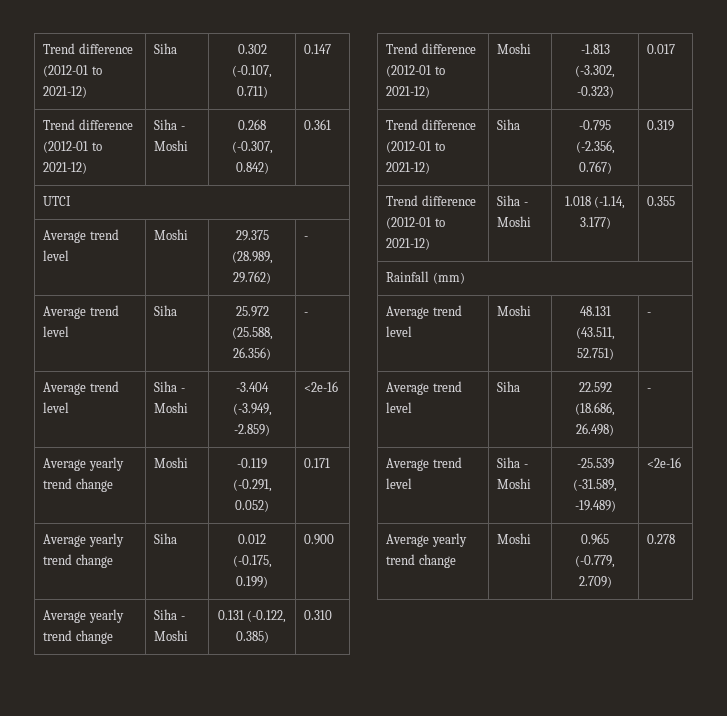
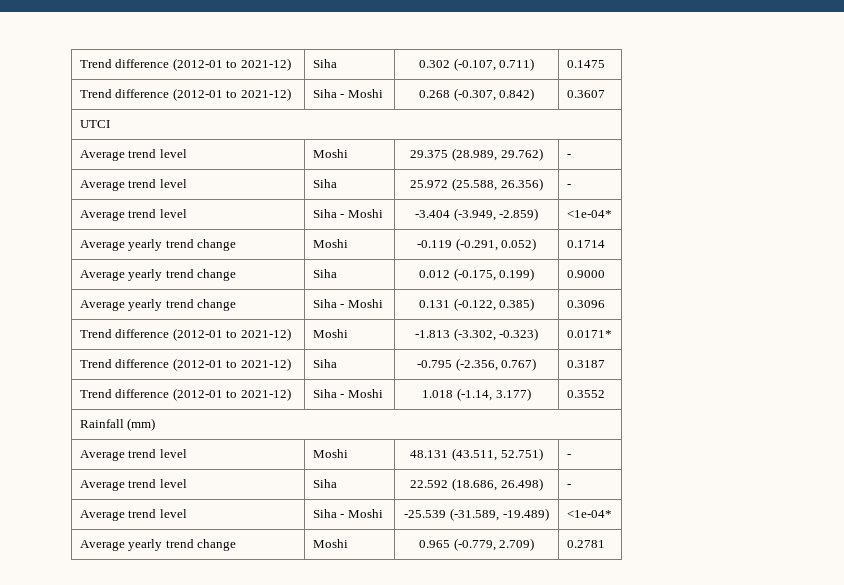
- Trend difference (2012-01 to 2021-12) | Siha | 0.302 (-0.107, 0.711) | 0.147
+ Trend difference (2012-01 to 2021-12) | Siha | 0.302 (-0.107, 0.711) | 0.1475
- Trend difference (2012-01 to 2021-12) | Siha - Moshi | 0.268 (-0.307, 0.842) | 0.361
+ Trend difference (2012-01 to 2021-12) | Siha - Moshi | 0.268 (-0.307, 0.842) | 0.3607
- Average trend level | Siha - Moshi | -3.404 (-3.949, -2.859) | <2e-16
+ Average trend level | Siha - Moshi | -3.404 (-3.949, -2.859) | <1e-04*
- Average yearly trend change | Moshi | -0.119 (-0.291, 0.052) | 0.171
+ Average yearly trend change | Moshi | -0.119 (-0.291, 0.052) | 0.1714
- Average yearly trend change | Siha | 0.012 (-0.175, 0.199) | 0.900
+ Average yearly trend change | Siha | 0.012 (-0.175, 0.199) | 0.9000
- Average yearly trend change | Siha - Moshi | 0.131 (-0.122, 0.385) | 0.310
+ Average yearly trend change | Siha - Moshi | 0.131 (-0.122, 0.385) | 0.3096
- Trend difference (2012-01 to 2021-12) | Moshi | -1.813 (-3.302, -0.323) | 0.017
+ Trend difference (2012-01 to 2021-12) | Moshi | -1.813 (-3.302, -0.323) | 0.0171*
- Trend difference (2012-01 to 2021-12) | Siha | -0.795 (-2.356, 0.767) | 0.319
+ Trend difference (2012-01 to 2021-12) | Siha | -0.795 (-2.356, 0.767) | 0.3187
- Trend difference (2012-01 to 2021-12) | Siha - Moshi | 1.018 (-1.14, 3.177) | 0.355
+ Trend difference (2012-01 to 2021-12) | Siha - Moshi | 1.018 (-1.14, 3.177) | 0.3552
- Average trend level | Siha - Moshi | -25.539 (-31.589, -19.489) | <2e-16
+ Average trend level | Siha - Moshi | -25.539 (-31.589, -19.489) | <1e-04*
- Average yearly trend change | Moshi | 0.965 (-0.779, 2.709) | 0.278
+ Average yearly trend change | Moshi | 0.965 (-0.779, 2.709) | 0.2781

